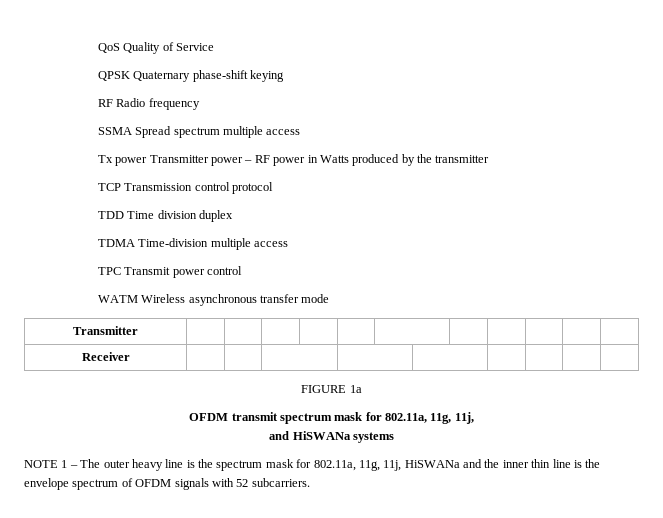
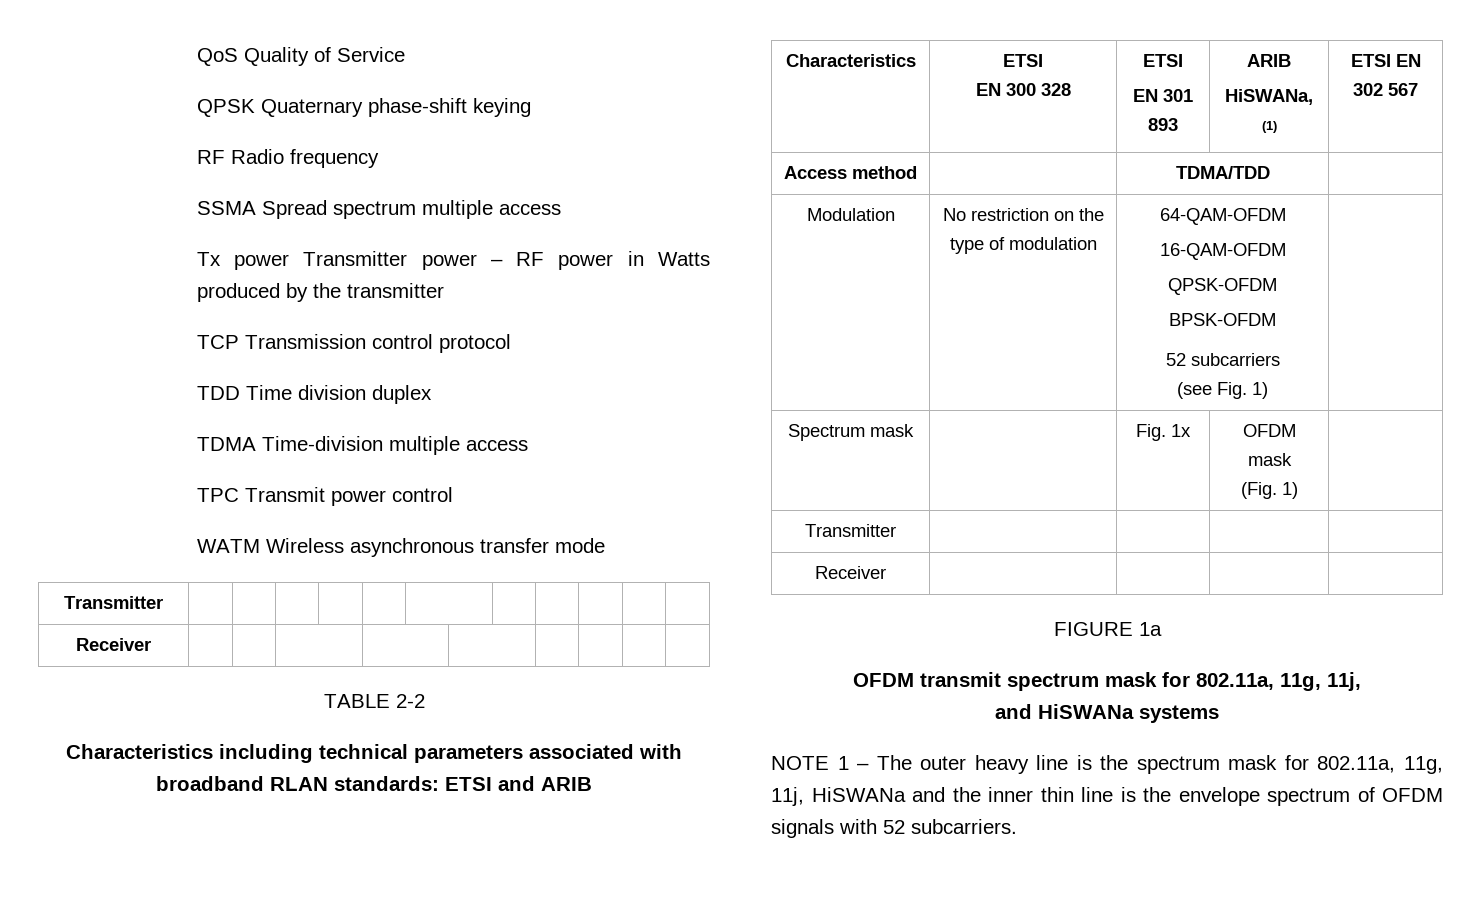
+ TABLE 2-2
+ Characteristics including technical parameters associated with broadband RLAN standards: ETSI and ARIB
+ Characteristics | ETSI
+ EN 300 328 | ETSI
+ EN 301 893 | ARIB
+ HiSWANa,
+ (1) | ETSI EN 302 567
+ Access method | | TDMA/TDD |
+ Modulation | No restriction on the type of modulation | 64-QAM-OFDM
+ 16-QAM-OFDM
+ QPSK-OFDM
+ BPSK-OFDM
+ 52 subcarriers
+ (see Fig. 1) |
+ Spectrum mask | | Fig. 1x | OFDM mask
+ (Fig. 1) |
+ Transmitter | | | |
+ Receiver | | | |

